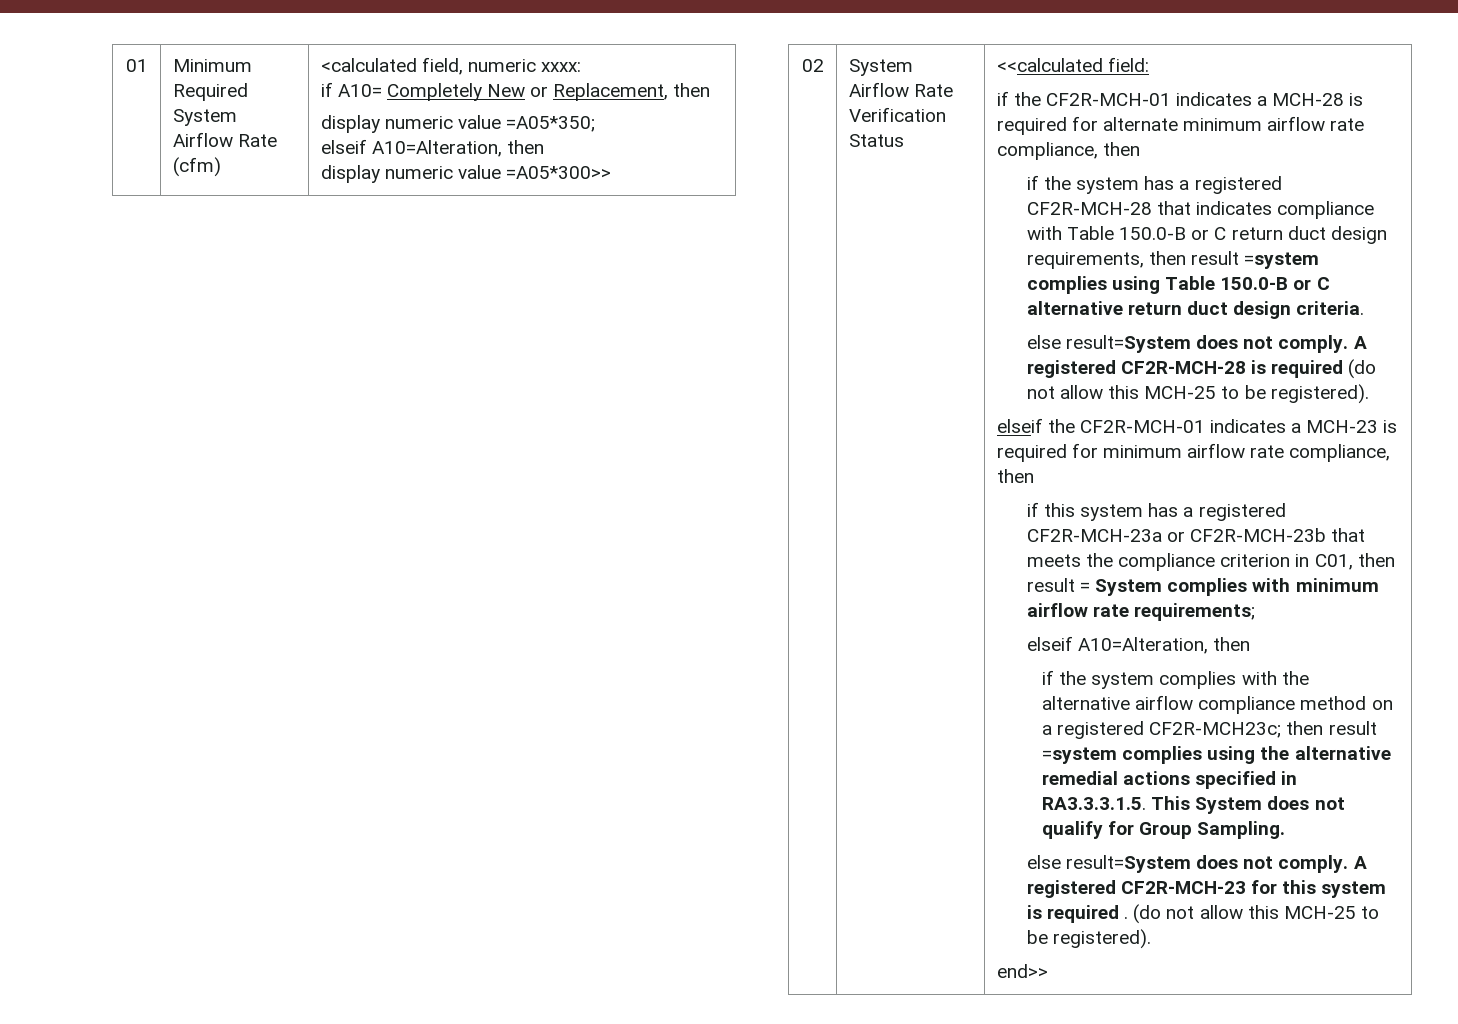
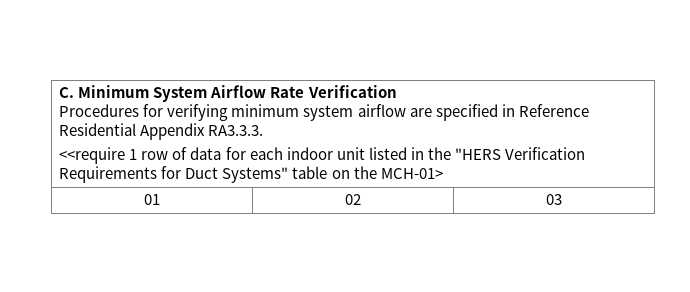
- 01 | Minimum Required System Airflow Rate (cfm) | <calculated field, numeric xxxx:
- if A10= Completely New or Replacement, then
- display numeric value =A05*350;
- elseif A10=Alteration, then
- display numeric value =A05*300>>
- 02 | System Airflow Rate Verification Status | <<calculated field:
- if the CF2R-MCH-01 indicates a MCH-28 is required for alternate minimum airflow rate compliance, then
- if the system has a registered CF2R-MCH-28 that indicates compliance with Table 150.0-B or C return duct design requirements, then result =system complies using Table 150.0-B or C alternative return duct design criteria.
- else result=System does not comply. A registered CF2R-MCH-28 is required (do not allow this MCH-25 to be registered).
- elseif the CF2R-MCH-01 indicates a MCH-23 is required for minimum airflow rate compliance, then
- if this system has a registered CF2R-MCH-23a or CF2R-MCH-23b that meets the compliance criterion in C01, then result = System complies with minimum airflow rate requirements;
- elseif A10=Alteration, then
- if the system complies with the alternative airflow compliance method on a registered CF2R-MCH23c; then result =system complies using the alternative remedial actions specified in RA3.3.3.1.5. This System does not qualify for Group Sampling.
- else result=System does not comply. A registered CF2R-MCH-23 for this system is required . (do not allow this MCH-25 to be registered).
- end>>
+ C. Minimum System Airflow Rate Verification
+ Procedures for verifying minimum system airflow are specified in Reference Residential Appendix RA3.3.3.
+ <<require 1 row of data for each indoor unit listed in the "HERS Verification Requirements for Duct Systems" table on the MCH-01>
+ 01 | 02 | 03

